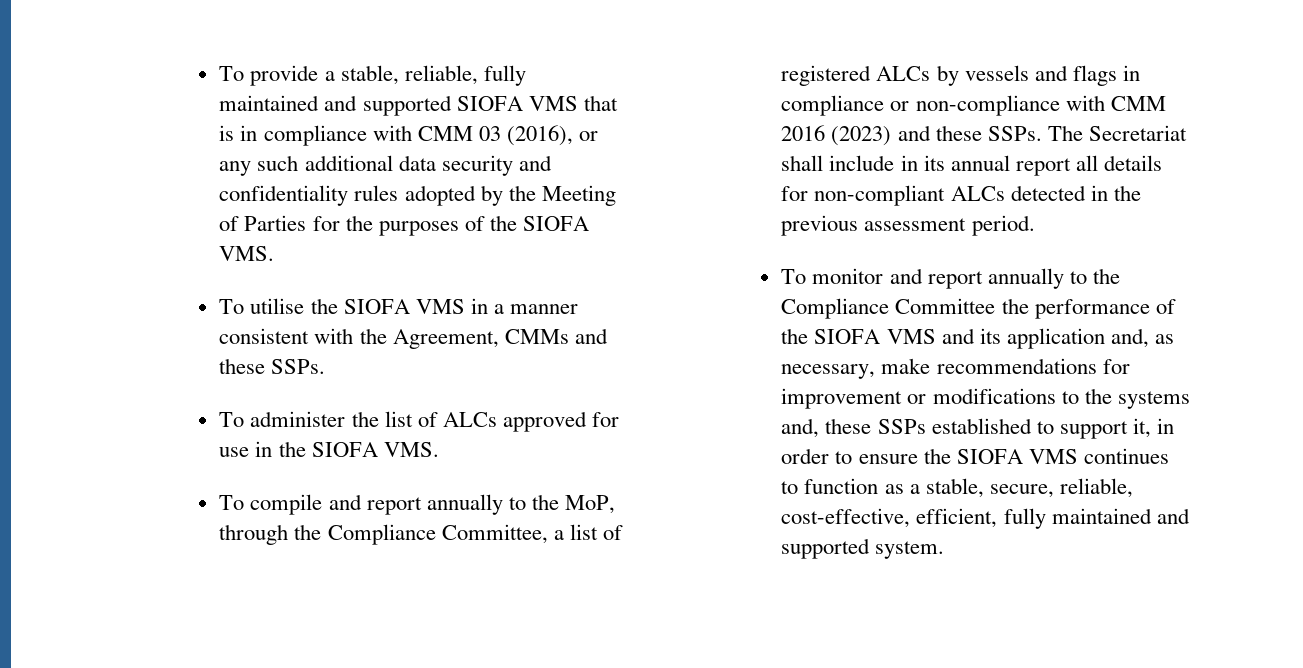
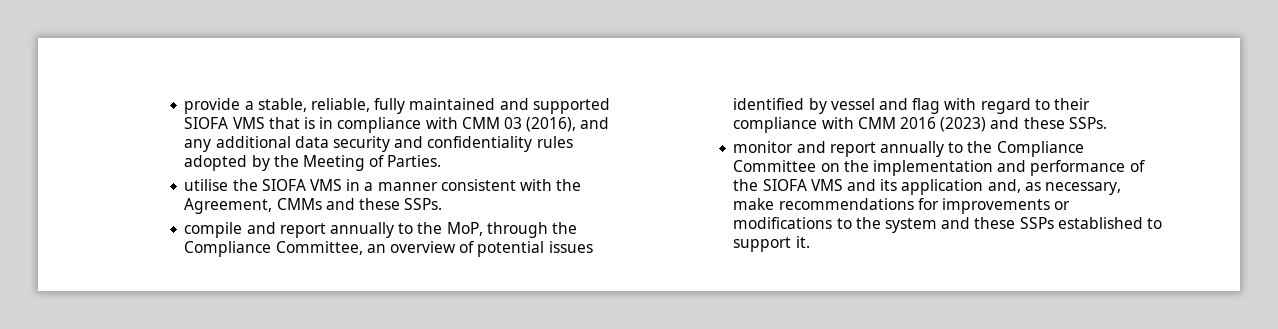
- To provide a stable, reliable, fully maintained and supported SIOFA VMS that is in compliance with CMM 03 (2016), or any such additional data security and confidentiality rules adopted by the Meeting of Parties for the purposes of the SIOFA VMS.
- To utilise the SIOFA VMS in a manner consistent with the Agreement, CMMs and these SSPs.
+ provide a stable, reliable, fully maintained and supported SIOFA VMS that is in compliance with CMM 03 (2016), and any additional data security and confidentiality rules adopted by the Meeting of Parties.
+ utilise the SIOFA VMS in a manner consistent with the Agreement, CMMs and these SSPs.
- To administer the list of ALCs approved for use in the SIOFA VMS.
- To compile and report annually to the MoP, through the Compliance Committee, a list of registered ALCs by vessels and flags in compliance or non-compliance with CMM 2016 (2023) and these SSPs. The Secretariat shall include in its annual report all details for non-compliant ALCs detected in the previous assessment period.
- To monitor and report annually to the Compliance Committee the performance of the SIOFA VMS and its application and, as necessary, make recommendations for improvement or modifications to the systems and, these SSPs established to support it, in order to ensure the SIOFA VMS continues to function as a stable, secure, reliable, cost-effective, efficient, fully maintained and supported system.
+ compile and report annually to the MoP, through the Compliance Committee, an overview of potential issues identified by vessel and flag with regard to their compliance with CMM 2016 (2023) and these SSPs.
+ monitor and report annually to the Compliance Committee on the implementation and performance of the SIOFA VMS and its application and, as necessary, make recommendations for improvements or modifications to the system and these SSPs established to support it.

